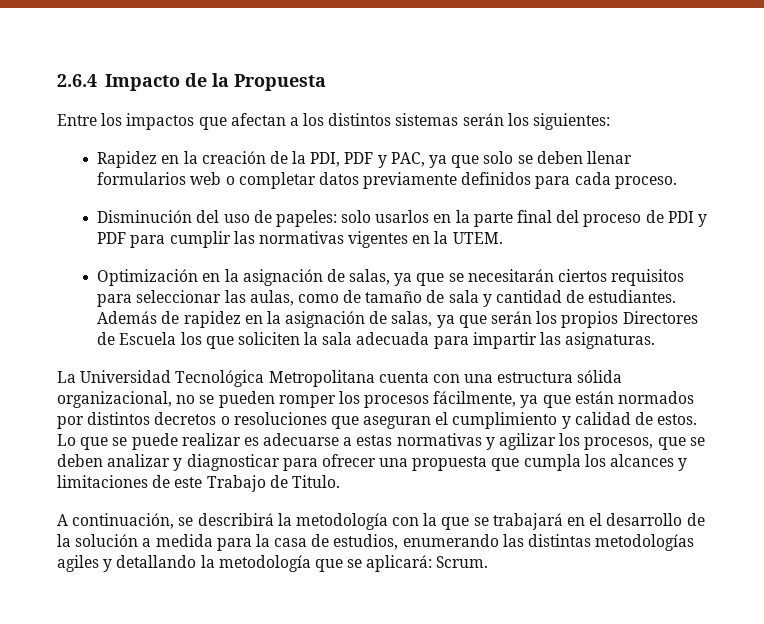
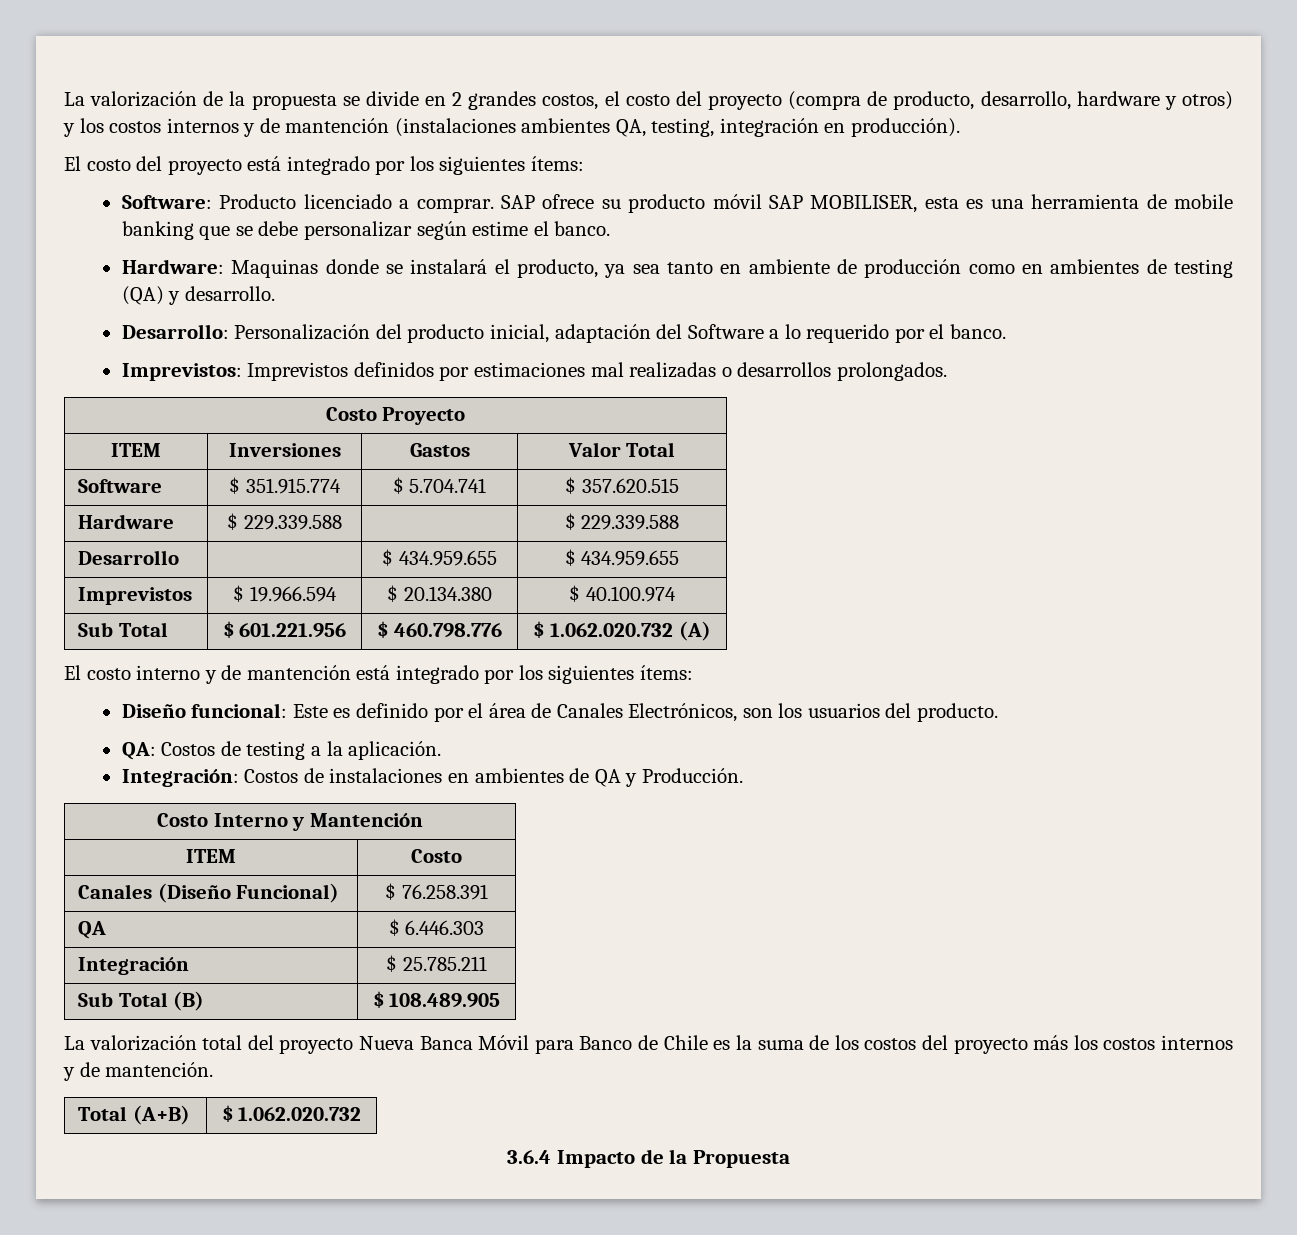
- 2.6.4 Impacto de la Propuesta
- Entre los impactos que afectan a los distintos sistemas serán los siguientes:
- Rapidez en la creación de la PDI, PDF y PAC, ya que solo se deben llenar formularios web o completar datos previamente definidos para cada proceso.
- Disminución del uso de papeles: solo usarlos en la parte final del proceso de PDI y PDF para cumplir las normativas vigentes en la UTEM.
- Optimización en la asignación de salas, ya que se necesitarán ciertos requisitos para seleccionar las aulas, como de tamaño de sala y cantidad de estudiantes. Además de rapidez en la asignación de salas, ya que serán los propios Directores de Escuela los que soliciten la sala adecuada para impartir las asignaturas.
- La Universidad Tecnológica Metropolitana cuenta con una estructura sólida organizacional, no se pueden romper los procesos fácilmente, ya que están normados por distintos decretos o resoluciones que aseguran el cumplimiento y calidad de estos. Lo que se puede realizar es adecuarse a estas normativas y agilizar los procesos, que se deben analizar y diagnosticar para ofrecer una propuesta que cumpla los alcances y limitaciones de este Trabajo de Titulo.
- A continuación, se describirá la metodología con la que se trabajará en el desarrollo de la solución a medida para la casa de estudios, enumerando las distintas metodologías agiles y detallando la metodología que se aplicará: Scrum.
+ La valorización de la propuesta se divide en 2 grandes costos, el costo del proyecto (compra de producto, desarrollo, hardware y otros) y los costos internos y de mantención (instalaciones ambientes QA, testing, integración en producción).
+ El costo del proyecto está integrado por los siguientes ítems:
+ Software: Producto licenciado a comprar. SAP ofrece su producto móvil SAP MOBILISER, esta es una herramienta de mobile banking que se debe personalizar según estime el banco.
+ Hardware: Maquinas donde se instalará el producto, ya sea tanto en ambiente de producción como en ambientes de testing (QA) y desarrollo.
+ Desarrollo: Personalización del producto inicial, adaptación del Software a lo requerido por el banco.
+ Imprevistos: Imprevistos definidos por estimaciones mal realizadas o desarrollos prolongados.
+ Costo Proyecto
+ ITEM | Inversiones | Gastos | Valor Total
+ Software | $ 351.915.774 | $ 5.704.741 | $ 357.620.515
+ Hardware | $ 229.339.588 | | $ 229.339.588
+ Desarrollo | | $ 434.959.655 | $ 434.959.655
+ Imprevistos | $ 19.966.594 | $ 20.134.380 | $ 40.100.974
+ Sub Total | $ 601.221.956 | $ 460.798.776 | $ 1.062.020.732 (A)
+ El costo interno y de mantención está integrado por los siguientes ítems:
+ Diseño funcional: Este es definido por el área de Canales Electrónicos, son los usuarios del producto.
+ QA: Costos de testing a la aplicación.
+ Integración: Costos de instalaciones en ambientes de QA y Producción.
+ Costo Interno y Mantención
+ ITEM | Costo
+ Canales (Diseño Funcional) | $ 76.258.391
+ QA | $ 6.446.303
+ Integración | $ 25.785.211
+ Sub Total (B) | $ 108.489.905
+ La valorización total del proyecto Nueva Banca Móvil para Banco de Chile es la suma de los costos del proyecto más los costos internos y de mantención.
+ Total (A+B) | $ 1.062.020.732
+ 3.6.4 Impacto de la Propuesta

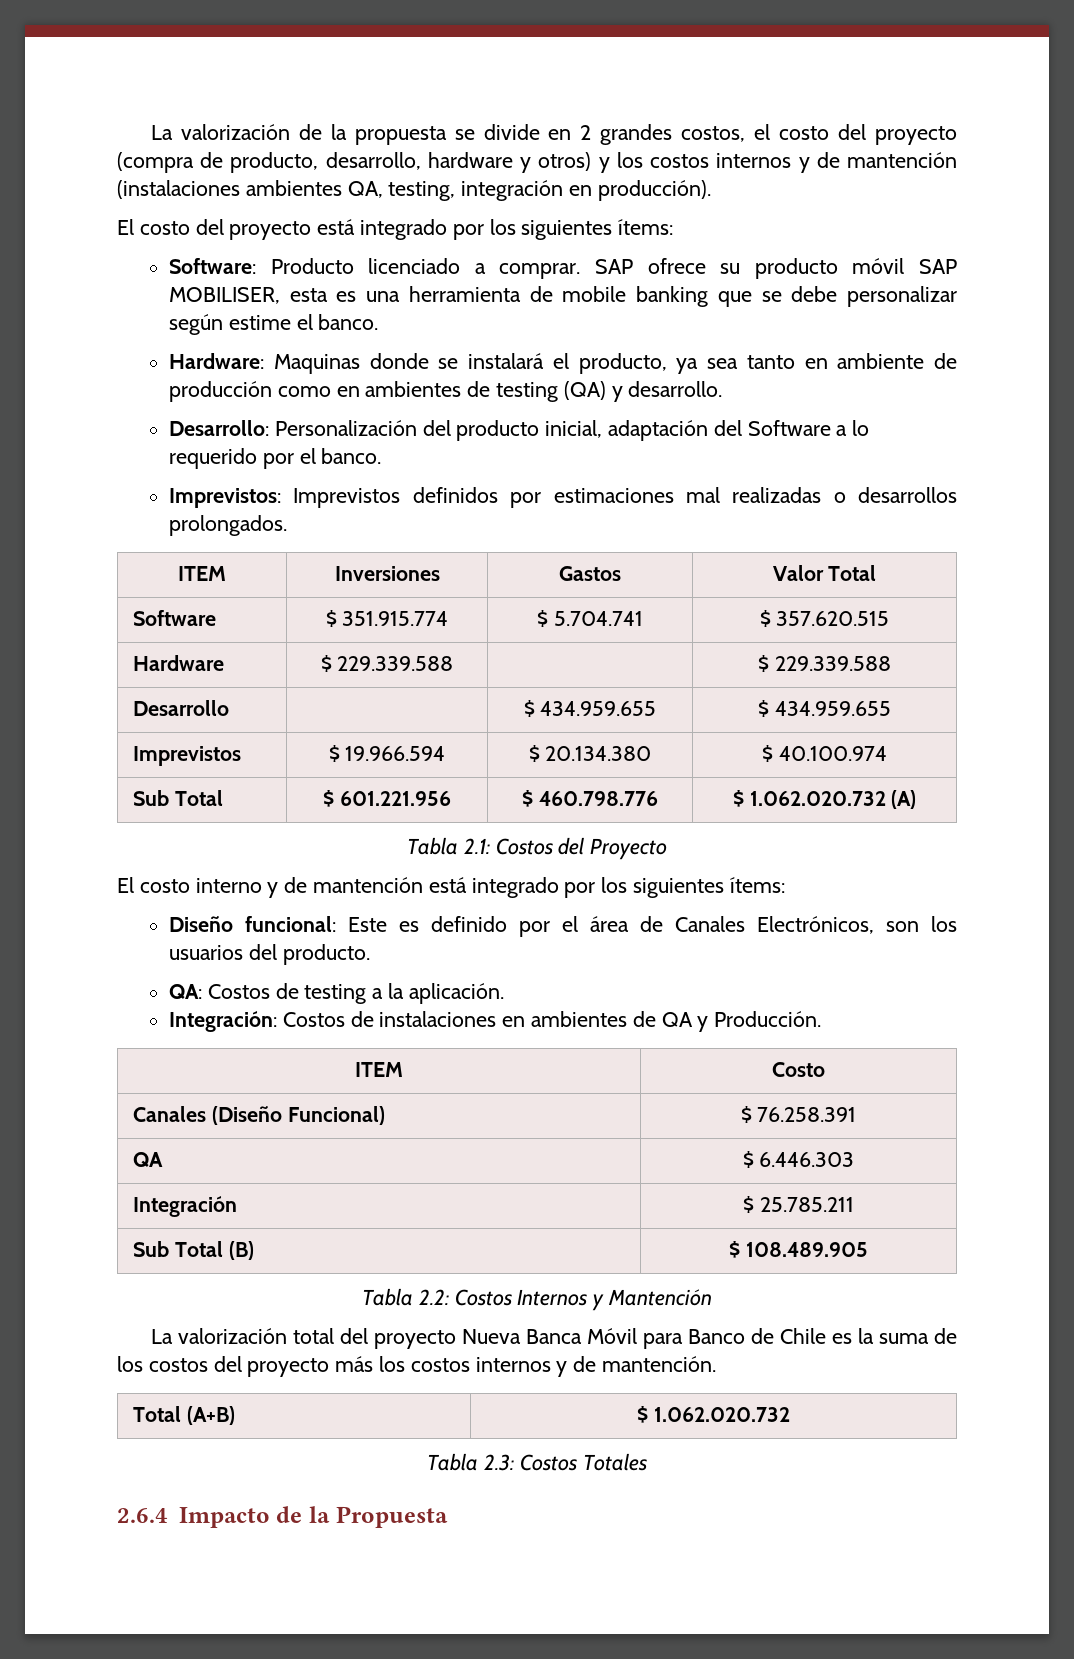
- Costo Proyecto
+ Tabla 2.1: Costos del Proyecto
- Costo Interno y Mantención
+ Tabla 2.2: Costos Internos y Mantención
- 3.6.4 Impacto de la Propuesta
+ Tabla 2.3: Costos Totales
+ 2.6.4 Impacto de la Propuesta

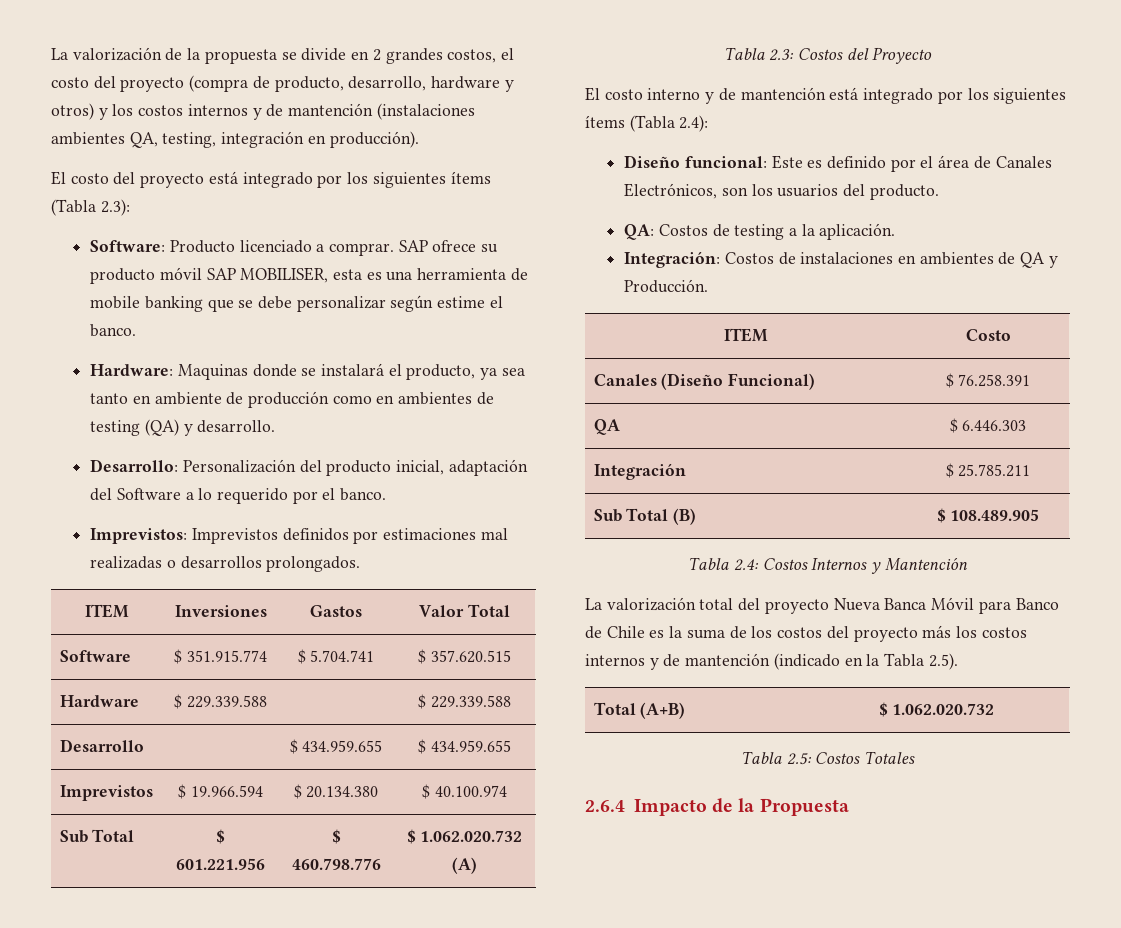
- El costo del proyecto está integrado por los siguientes ítems:
+ El costo del proyecto está integrado por los siguientes ítems (Tabla 2.3):
- Tabla 2.1: Costos del Proyecto
+ Tabla 2.3: Costos del Proyecto
- El costo interno y de mantención está integrado por los siguientes ítems:
+ El costo interno y de mantención está integrado por los siguientes ítems (Tabla 2.4):
- Tabla 2.2: Costos Internos y Mantención
+ Tabla 2.4: Costos Internos y Mantención
- La valorización total del proyecto Nueva Banca Móvil para Banco de Chile es la suma de los costos del proyecto más los costos internos y de mantención.
+ La valorización total del proyecto Nueva Banca Móvil para Banco de Chile es la suma de los costos del proyecto más los costos internos y de mantención (indicado en la Tabla 2.5).
- Tabla 2.3: Costos Totales
+ Tabla 2.5: Costos Totales

